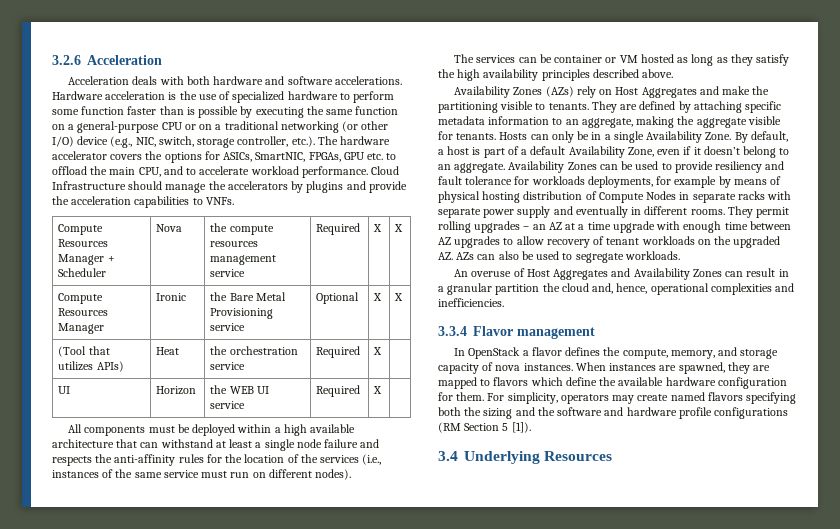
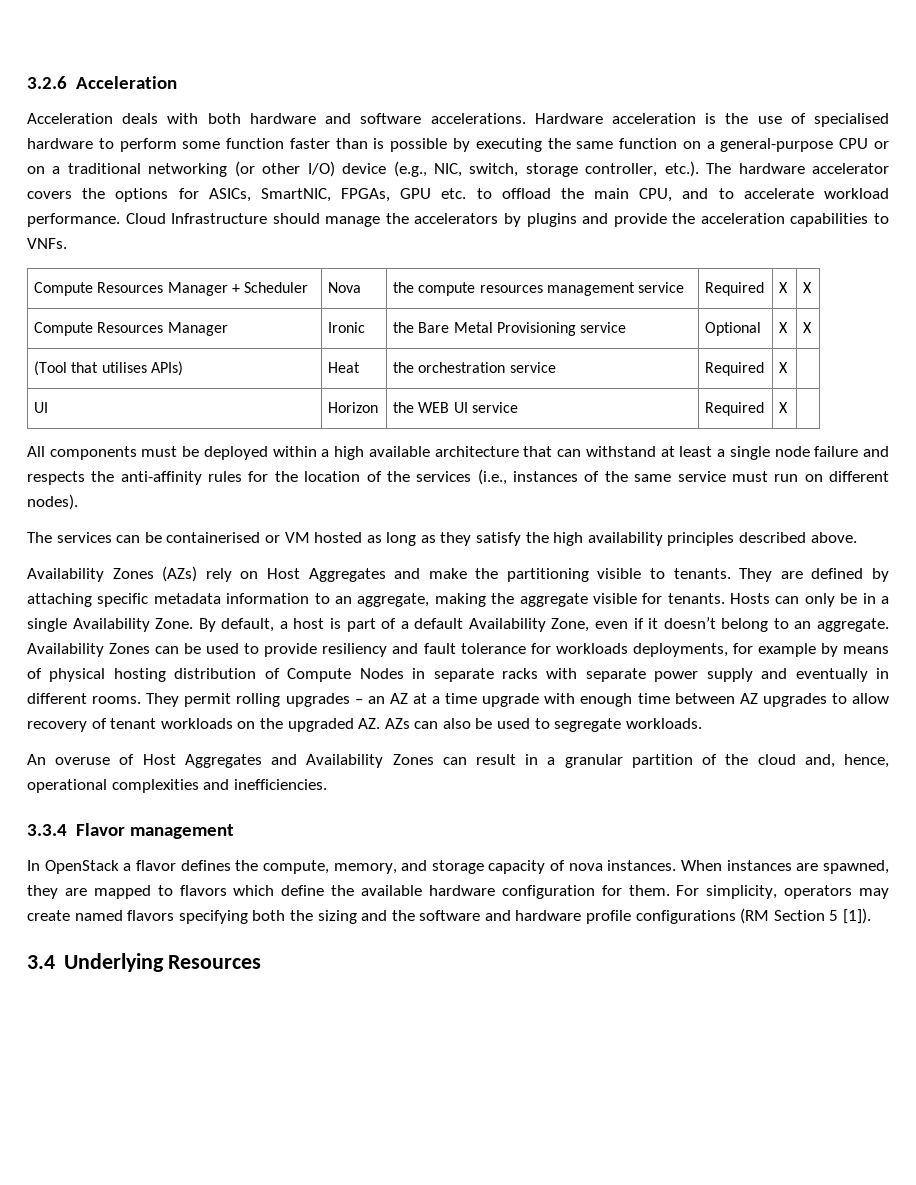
- Hardware acceleration is the use of specialized hardware to perform some function faster than is possible by executing the same function on a general-purpose CPU or on a traditional networking (or other I/O) device (e.g., NIC, switch, storage controller, etc.). The hardware accelerator covers the options for ASICs, SmartNIC, FPGAs, GPU etc. to offload the main CPU, and to accelerate workload performance.
+ Hardware acceleration is the use of specialised hardware to perform some function faster than is possible by executing the same function on a general-purpose CPU or on a traditional networking (or other I/O) device (e.g., NIC, switch, storage controller, etc.). The hardware accelerator covers the options for ASICs, SmartNIC, FPGAs, GPU etc. to offload the main CPU, and to accelerate workload performance.
- (Tool that utilizes APIs) | Heat | the orchestration service | Required | X |
+ (Tool that utilises APIs) | Heat | the orchestration service | Required | X |
- The services can be container or VM hosted as long as they satisfy the high availability principles described above.
+ The services can be containerised or VM hosted as long as they satisfy the high availability principles described above.
- An overuse of Host Aggregates and Availability Zones can result in a granular partition the cloud and, hence, operational complexities and inefficiencies.
+ An overuse of Host Aggregates and Availability Zones can result in a granular partition of the cloud and, hence, operational complexities and inefficiencies.

